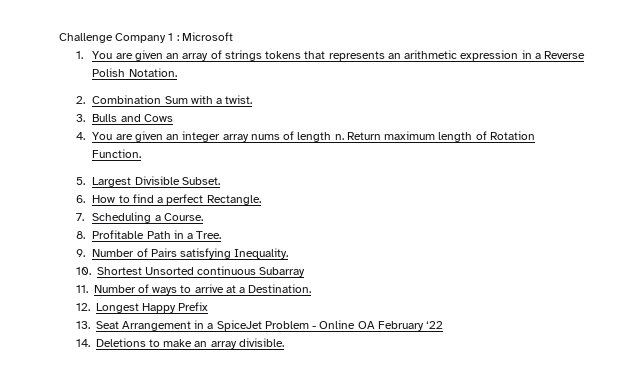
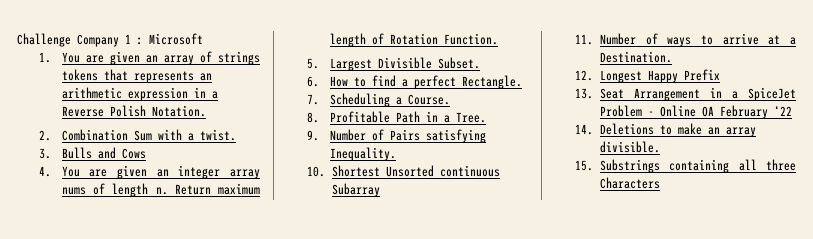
+ 15. Substrings containing all three Characters

